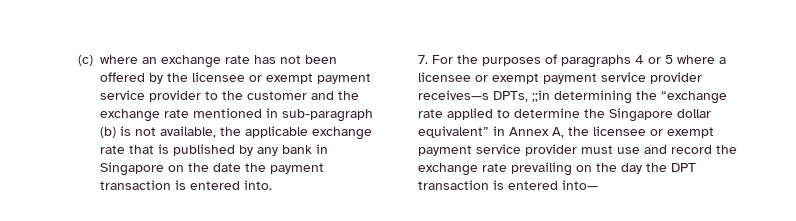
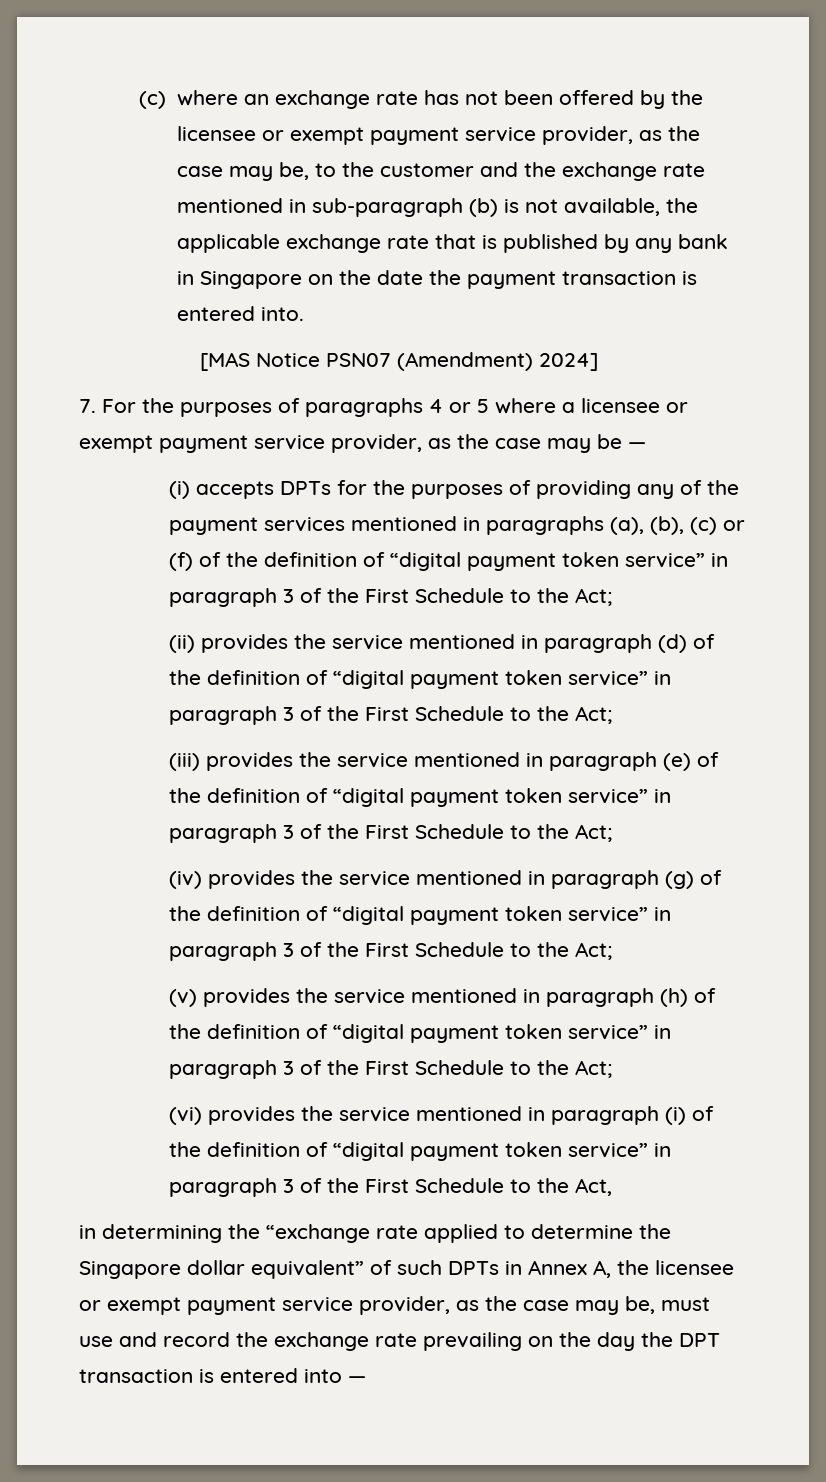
- (c) where an exchange rate has not been offered by the licensee or exempt payment service provider to the customer and the exchange rate mentioned in sub-paragraph (b) is not available, the applicable exchange rate that is published by any bank in Singapore on the date the payment transaction is entered into.
+ (c) where an exchange rate has not been offered by the licensee or exempt payment service provider, as the case may be, to the customer and the exchange rate mentioned in sub-paragraph (b) is not available, the applicable exchange rate that is published by any bank in Singapore on the date the payment transaction is entered into.
+ [MAS Notice PSN07 (Amendment) 2024]
- 7. For the purposes of paragraphs 4 or 5 where a licensee or exempt payment service provider receives—s DPTs, ;;in determining the “exchange rate applied to determine the Singapore dollar equivalent” in Annex A, the licensee or exempt payment service provider must use and record the exchange rate prevailing on the day the DPT transaction is entered into—
+ 7. For the purposes of paragraphs 4 or 5 where a licensee or exempt payment service provider, as the case may be —
+ (i) accepts DPTs for the purposes of providing any of the payment services mentioned in paragraphs (a), (b), (c) or (f) of the definition of “digital payment token service” in paragraph 3 of the First Schedule to the Act;
+ (ii) provides the service mentioned in paragraph (d) of the definition of “digital payment token service” in paragraph 3 of the First Schedule to the Act;
+ (iii) provides the service mentioned in paragraph (e) of the definition of “digital payment token service” in paragraph 3 of the First Schedule to the Act;
+ (iv) provides the service mentioned in paragraph (g) of the definition of “digital payment token service” in paragraph 3 of the First Schedule to the Act;
+ (v) provides the service mentioned in paragraph (h) of the definition of “digital payment token service” in paragraph 3 of the First Schedule to the Act;
+ (vi) provides the service mentioned in paragraph (i) of the definition of “digital payment token service” in paragraph 3 of the First Schedule to the Act,
+ in determining the “exchange rate applied to determine the Singapore dollar equivalent” of such DPTs in Annex A, the licensee or exempt payment service provider, as the case may be, must use and record the exchange rate prevailing on the day the DPT transaction is entered into —

